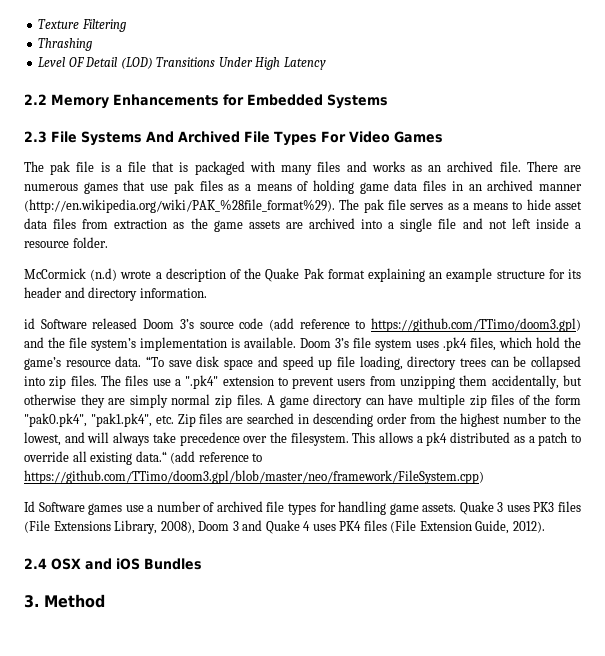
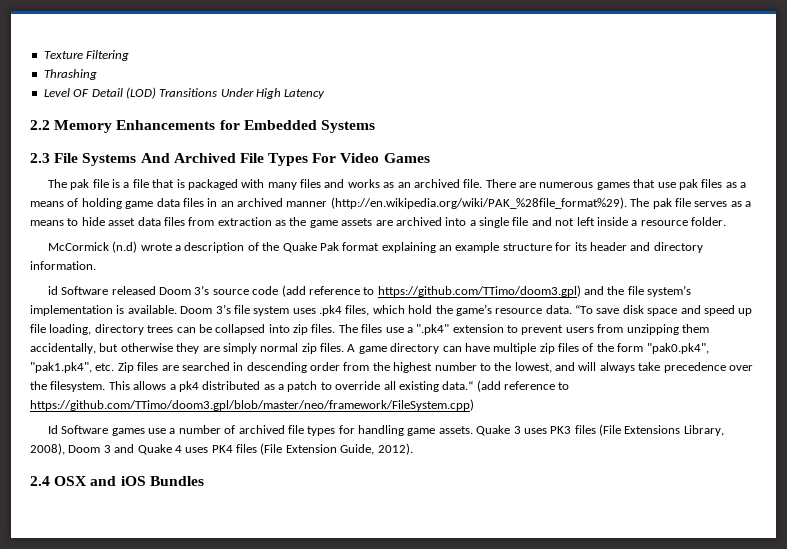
- 3. Method

